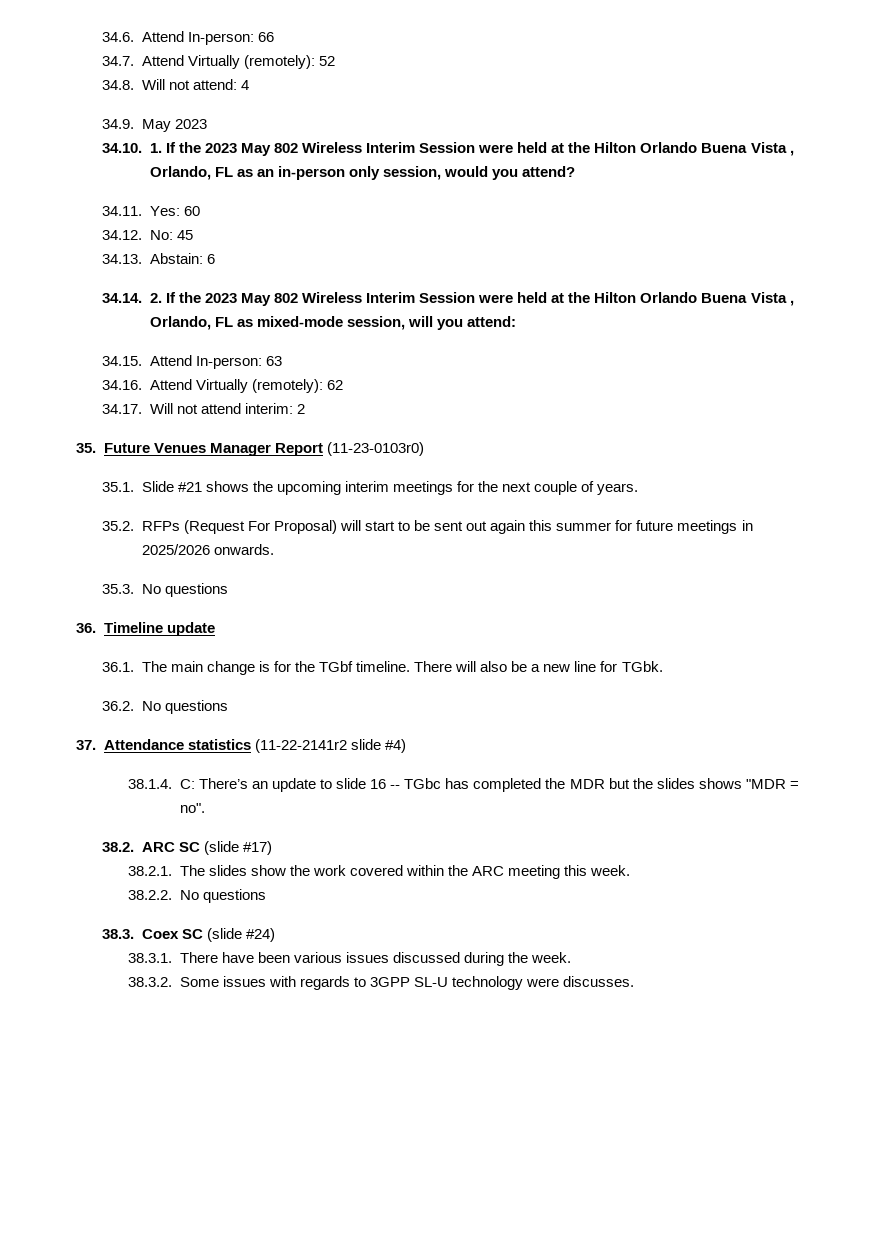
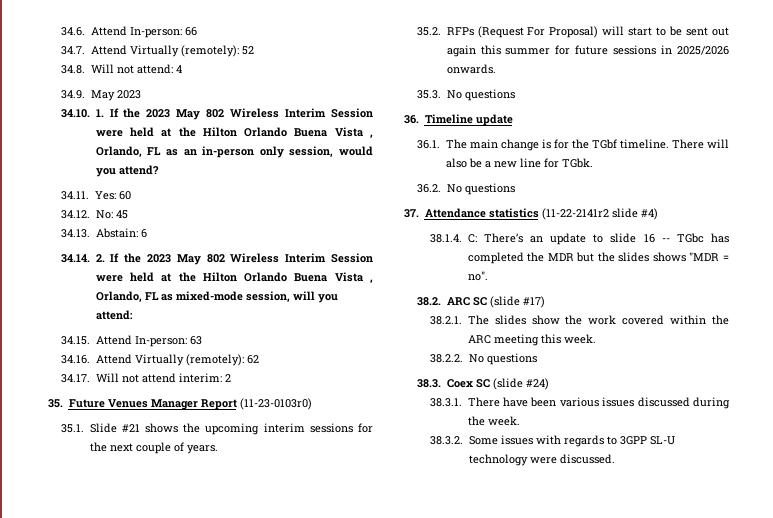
- 35.1. Slide #21 shows the upcoming interim meetings for the next couple of years.
+ 35.1. Slide #21 shows the upcoming interim sessions for the next couple of years.
- 35.2. RFPs (Request For Proposal) will start to be sent out again this summer for future meetings in 2025/2026 onwards.
+ 35.2. RFPs (Request For Proposal) will start to be sent out again this summer for future sessions in 2025/2026 onwards.
- 38.3.2. Some issues with regards to 3GPP SL-U technology were discusses.
+ 38.3.2. Some issues with regards to 3GPP SL-U technology were discussed.

